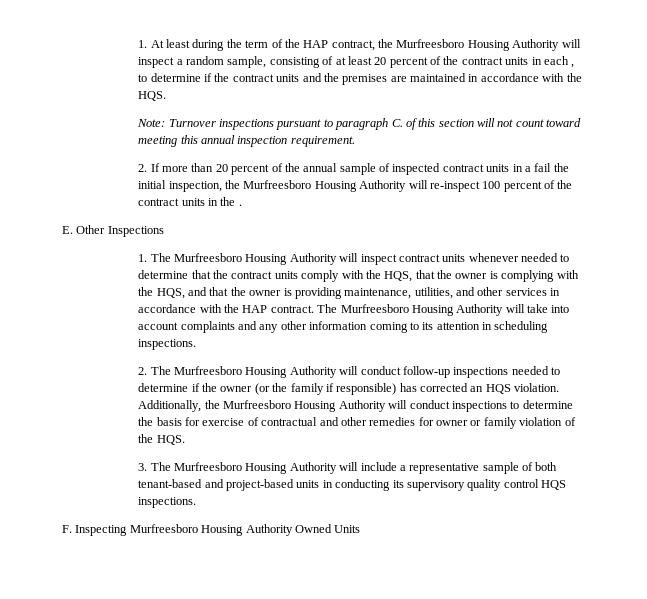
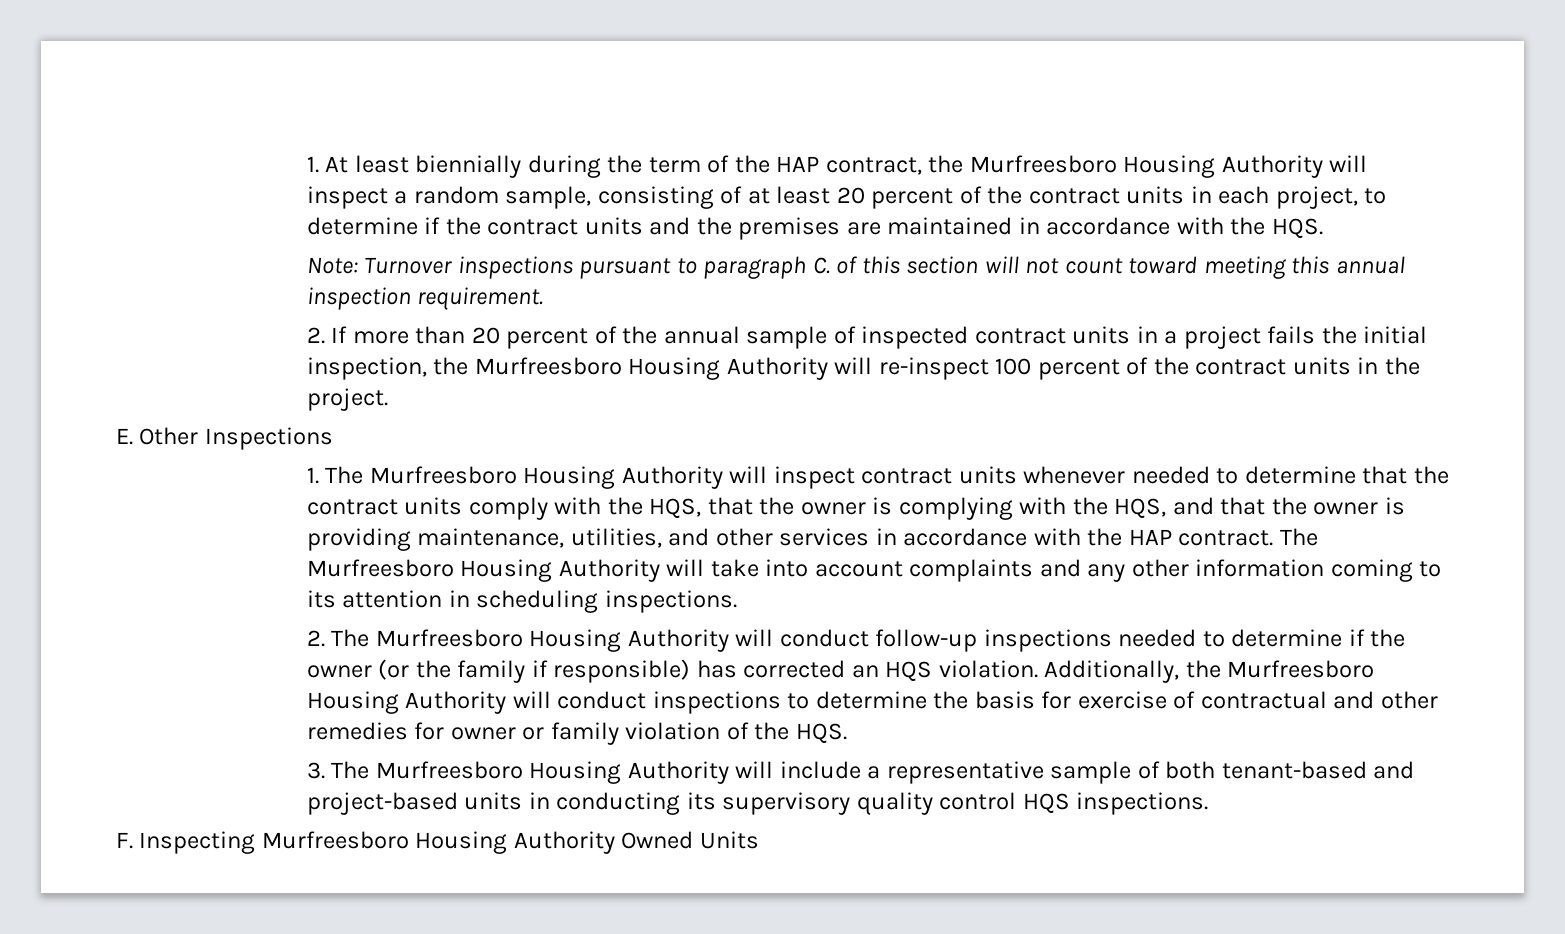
- 1. At least during the term of the HAP contract, the Murfreesboro Housing Authority will inspect a random sample, consisting of at least 20 percent of the contract units in each , to determine if the contract units and the premises are maintained in accordance with the HQS.
+ 1. At least biennially during the term of the HAP contract, the Murfreesboro Housing Authority will inspect a random sample, consisting of at least 20 percent of the contract units in each project, to determine if the contract units and the premises are maintained in accordance with the HQS.
- 2. If more than 20 percent of the annual sample of inspected contract units in a fail the initial inspection, the Murfreesboro Housing Authority will re-inspect 100 percent of the contract units in the .
+ 2. If more than 20 percent of the annual sample of inspected contract units in a project fails the initial inspection, the Murfreesboro Housing Authority will re-inspect 100 percent of the contract units in the project.

